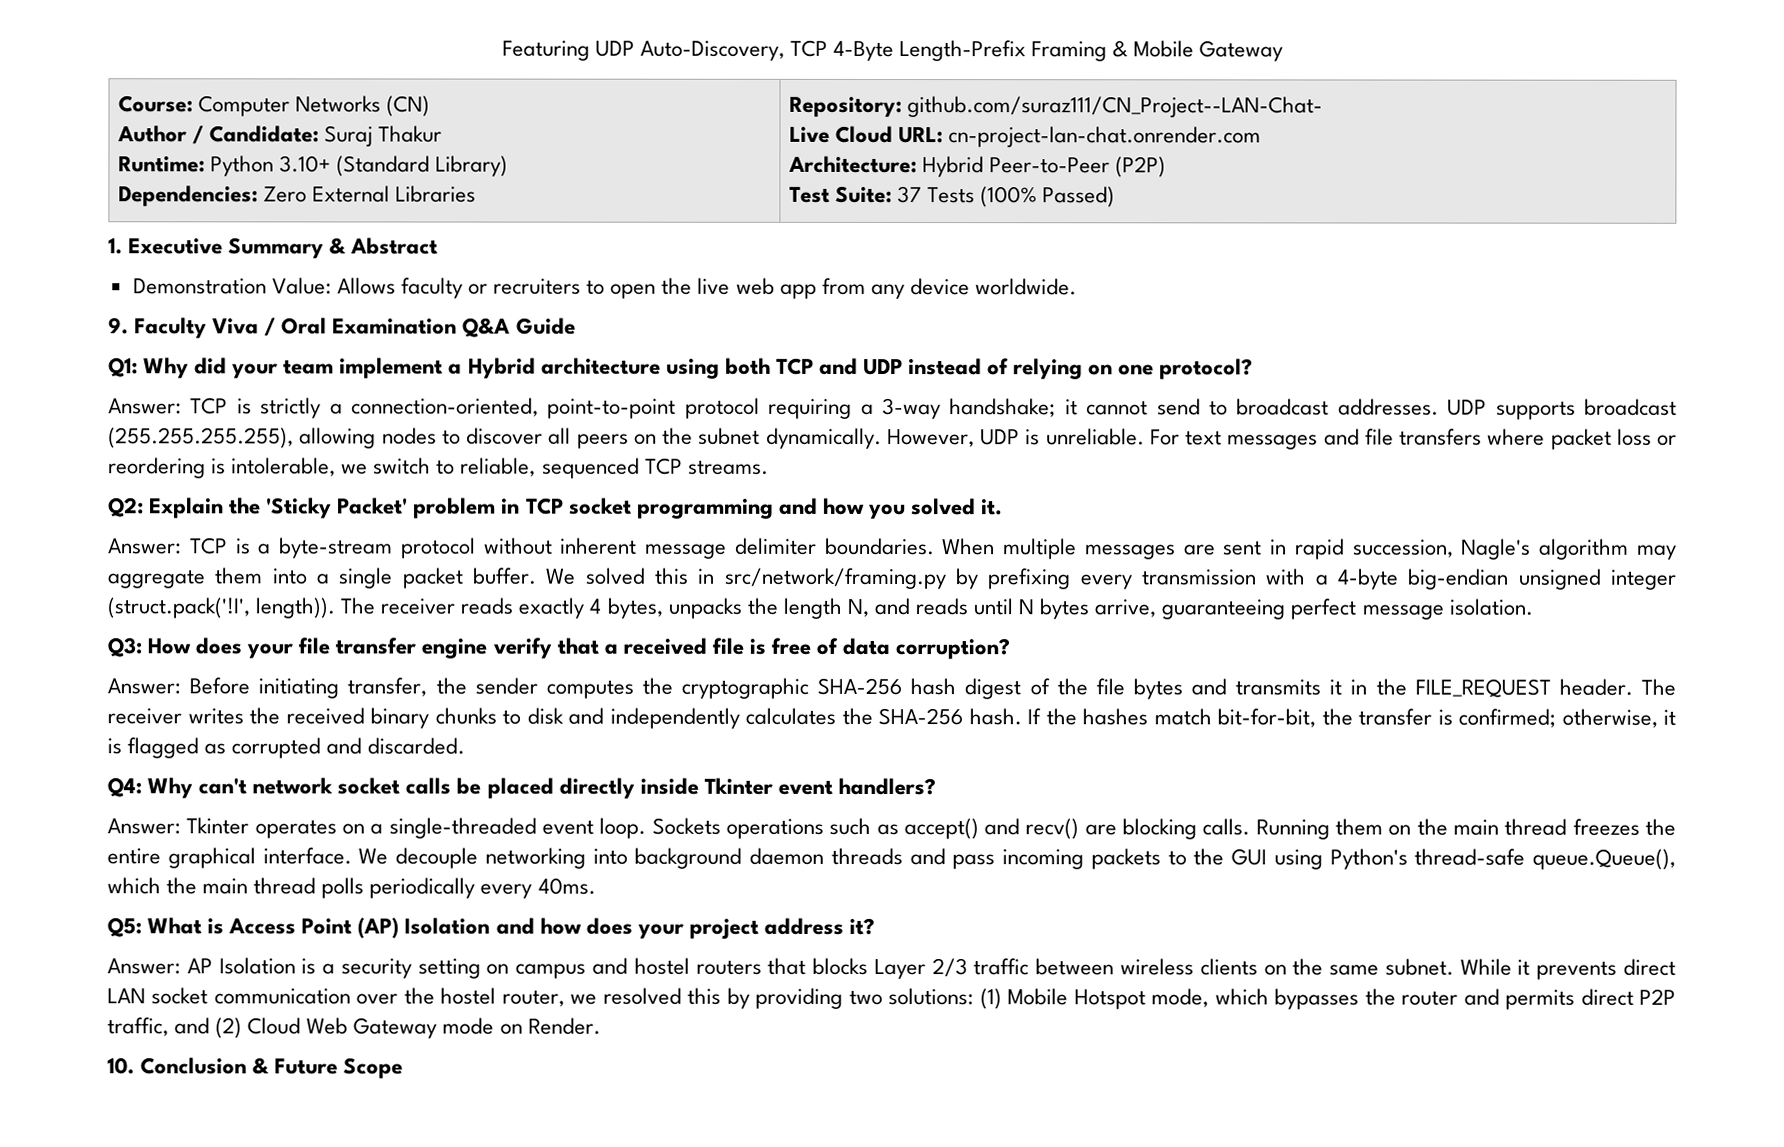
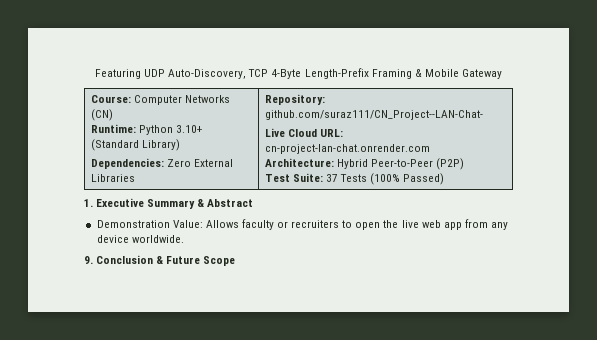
  Course: Computer Networks (CN)
- Author / Candidate: Suraj Thakur
- 9. Faculty Viva / Oral Examination Q&A Guide
- Q1: Why did your team implement a Hybrid architecture using both TCP and UDP instead of relying on one protocol?
- Answer: TCP is strictly a connection-oriented, point-to-point protocol requiring a 3-way handshake; it cannot send to broadcast addresses. UDP supports broadcast (255.255.255.255), allowing nodes to discover all peers on the subnet dynamically. However, UDP is unreliable. For text messages and file transfers where packet loss or reordering is intolerable, we switch to reliable, sequenced TCP streams.
- Q2: Explain the 'Sticky Packet' problem in TCP socket programming and how you solved it.
- Answer: TCP is a byte-stream protocol without inherent message delimiter boundaries. When multiple messages are sent in rapid succession, Nagle's algorithm may aggregate them into a single packet buffer. We solved this in src/network/framing.py by prefixing every transmission with a 4-byte big-endian unsigned integer (struct.pack('!I', length)). The receiver reads exactly 4 bytes, unpacks the length N, and reads until N bytes arrive, guaranteeing perfect message isolation.
- Q3: How does your file transfer engine verify that a received file is free of data corruption?
- Answer: Before initiating transfer, the sender computes the cryptographic SHA-256 hash digest of the file bytes and transmits it in the FILE_REQUEST header. The receiver writes the received binary chunks to disk and independently calculates the SHA-256 hash. If the hashes match bit-for-bit, the transfer is confirmed; otherwise, it is flagged as corrupted and discarded.
- Q4: Why can't network socket calls be placed directly inside Tkinter event handlers?
- Answer: Tkinter operates on a single-threaded event loop. Sockets operations such as accept() and recv() are blocking calls. Running them on the main thread freezes the entire graphical interface. We decouple networking into background daemon threads and pass incoming packets to the GUI using Python's thread-safe queue.Queue(), which the main thread polls periodically every 40ms.
- Q5: What is Access Point (AP) Isolation and how does your project address it?
- Answer: AP Isolation is a security setting on campus and hostel routers that blocks Layer 2/3 traffic between wireless clients on the same subnet. While it prevents direct LAN socket communication over the hostel router, we resolved this by providing two solutions: (1) Mobile Hotspot mode, which bypasses the router and permits direct P2P traffic, and (2) Cloud Web Gateway mode on Render.
- 10. Conclusion & Future Scope
+ 9. Conclusion & Future Scope

